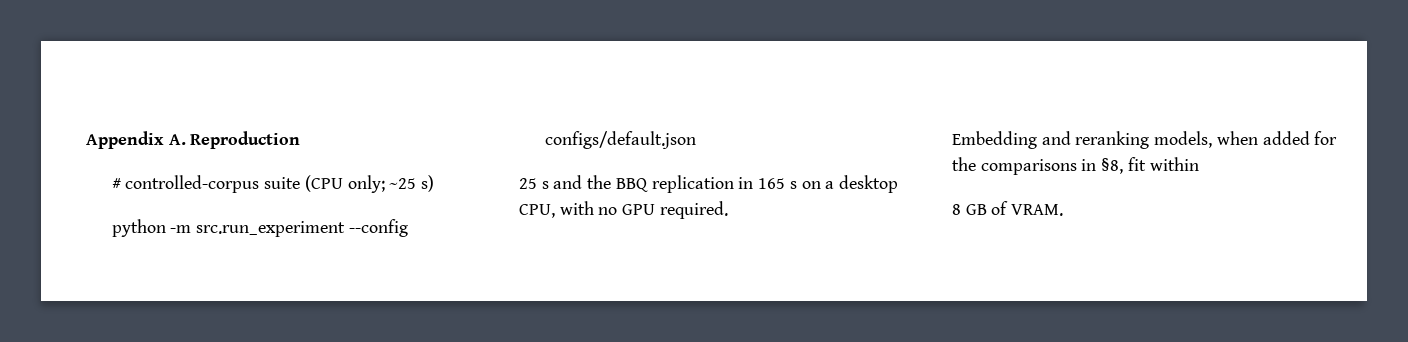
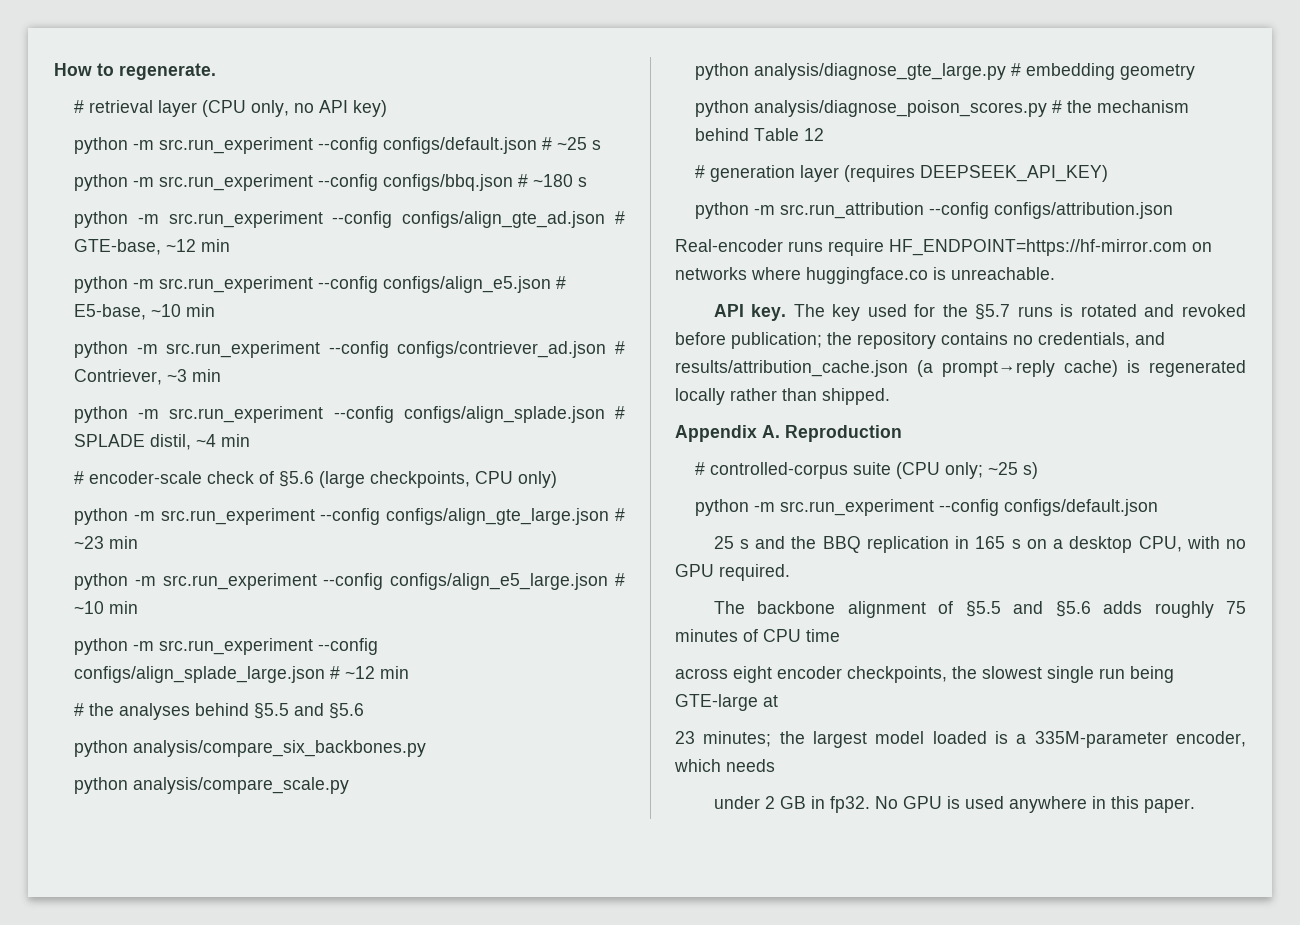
+ How to regenerate.
+ # retrieval layer (CPU only, no API key)
+ python -m src.run_experiment --config configs/default.json # ~25 s
+ python -m src.run_experiment --config configs/bbq.json # ~180 s
+ python -m src.run_experiment --config configs/align_gte_ad.json # GTE-base, ~12 min
+ python -m src.run_experiment --config configs/align_e5.json # E5-base, ~10 min
+ python -m src.run_experiment --config configs/contriever_ad.json # Contriever, ~3 min
+ python -m src.run_experiment --config configs/align_splade.json # SPLADE distil, ~4 min
+ # encoder-scale check of §5.6 (large checkpoints, CPU only)
+ python -m src.run_experiment --config configs/align_gte_large.json # ~23 min
+ python -m src.run_experiment --config configs/align_e5_large.json # ~10 min
+ python -m src.run_experiment --config configs/align_splade_large.json # ~12 min
+ # the analyses behind §5.5 and §5.6
+ python analysis/compare_six_backbones.py
+ python analysis/compare_scale.py
+ python analysis/diagnose_gte_large.py # embedding geometry
+ python analysis/diagnose_poison_scores.py # the mechanism behind Table 12
+ # generation layer (requires DEEPSEEK_API_KEY)
+ python -m src.run_attribution --config configs/attribution.json
+ Real-encoder runs require HF_ENDPOINT=https://hf-mirror.com on networks where huggingface.co is unreachable.
+ API key. The key used for the §5.7 runs is rotated and revoked before publication; the repository contains no credentials, and results/attribution_cache.json (a prompt→reply cache) is regenerated locally rather than shipped.
- Embedding and reranking models, when added for the comparisons in §8, fit within
- 8 GB of VRAM.
+ The backbone alignment of §5.5 and §5.6 adds roughly 75 minutes of CPU time
+ across eight encoder checkpoints, the slowest single run being GTE-large at
+ 23 minutes; the largest model loaded is a 335M-parameter encoder, which needs
+ under 2 GB in fp32. No GPU is used anywhere in this paper.

